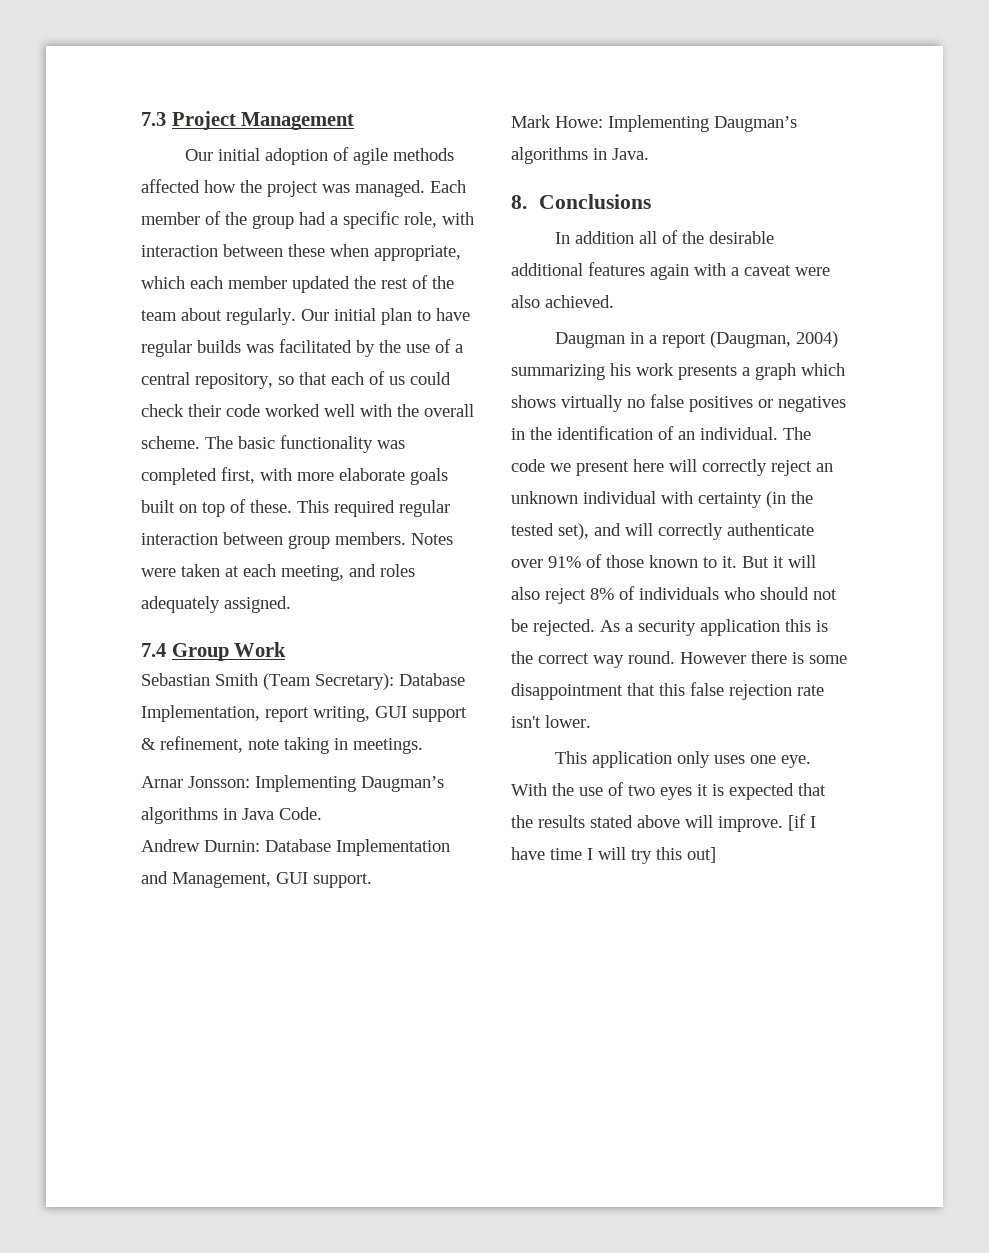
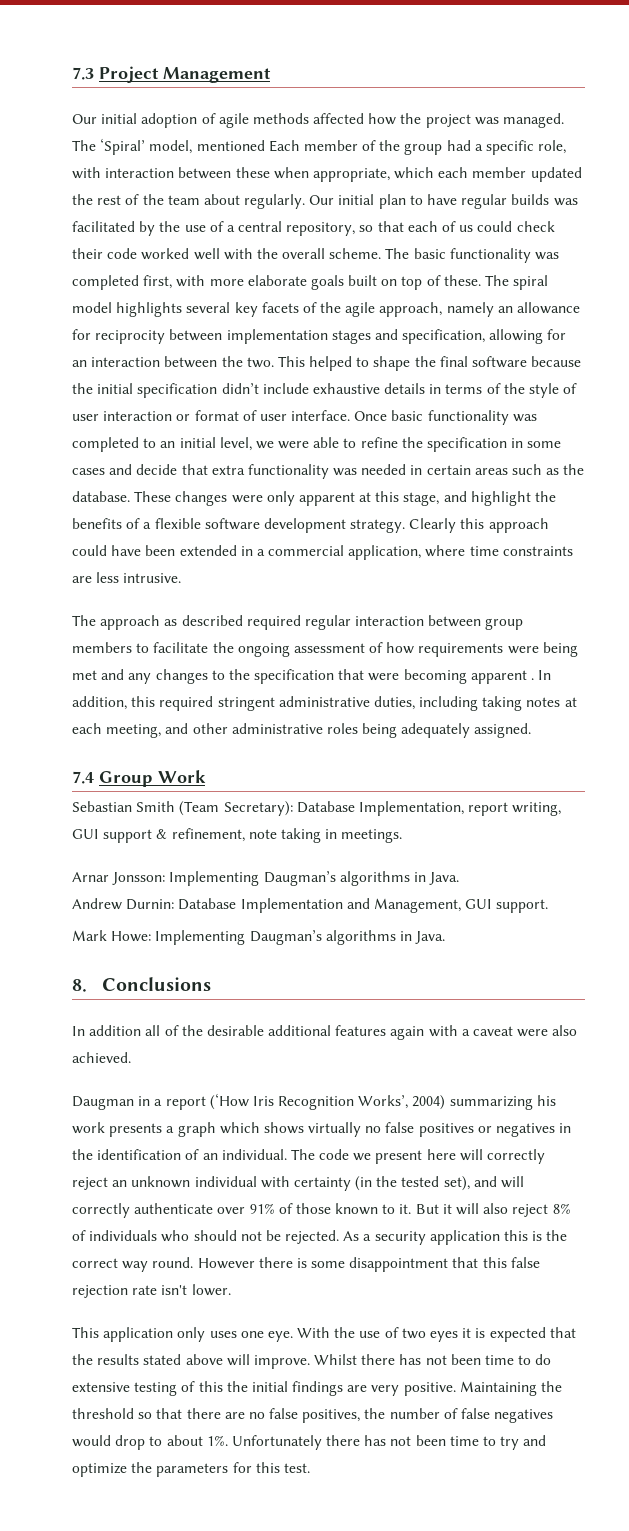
- Each member of the group had a specific role, with interaction between these when appropriate, which each member updated the rest of the team about regularly.
+ The ‘Spiral’ model, mentioned Each member of the group had a specific role, with interaction between these when appropriate, which each member updated the rest of the team about regularly.
- This required regular interaction between group members. Notes were taken at each meeting, and roles adequately assigned.
+ The spiral model highlights several key facets of the agile approach, namely an allowance for reciprocity between implementation stages and specification, allowing for an interaction between the two. This helped to shape the final software because the initial specification didn’t include exhaustive details in terms of the style of user interaction or format of user interface. Once basic functionality was completed to an initial level, we were able to refine the specification in some cases and decide that extra functionality was needed in certain areas such as the database. These changes were only apparent at this stage, and highlight the benefits of a flexible software development strategy. Clearly this approach could have been extended in a commercial application, where time constraints are less intrusive.
+ The approach as described required regular interaction between group members to facilitate the ongoing assessment of how requirements were being met and any changes to the specification that were becoming apparent . In addition, this required stringent administrative duties, including taking notes at each meeting, and other administrative roles being adequately assigned.
- Arnar Jonsson: Implementing Daugman’s algorithms in Java Code.
+ Arnar Jonsson: Implementing Daugman’s algorithms in Java.
- Daugman in a report (Daugman, 2004) summarizing his work presents a graph which shows virtually no false positives or negatives in the identification of an individual.
+ Daugman in a report (‘How Iris Recognition Works’, 2004) summarizing his work presents a graph which shows virtually no false positives or negatives in the identification of an individual.
- [if I have time I will try this out]
+ Whilst there has not been time to do extensive testing of this the initial findings are very positive. Maintaining the threshold so that there are no false positives, the number of false negatives would drop to about 1%. Unfortunately there has not been time to try and optimize the parameters for this test.

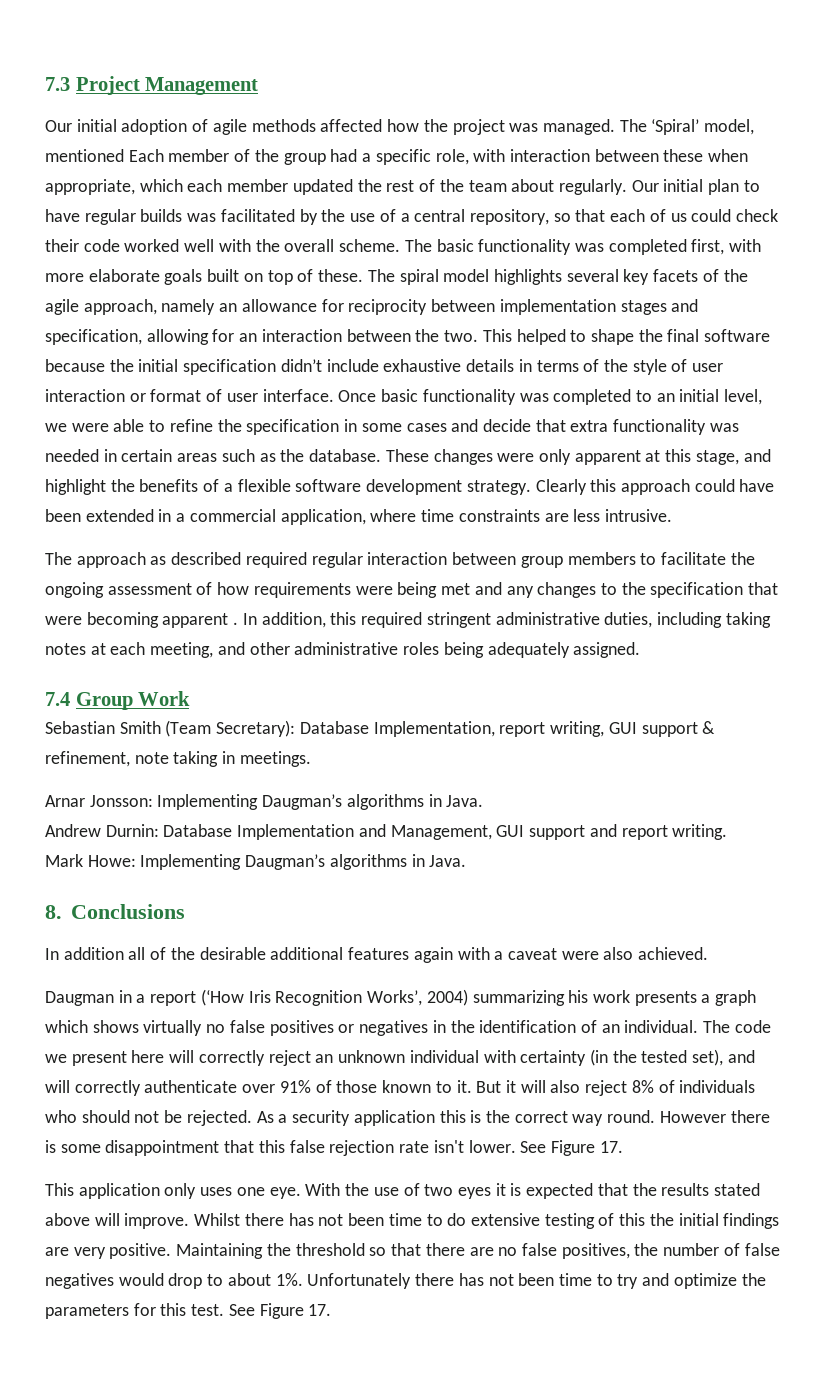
- Andrew Durnin: Database Implementation and Management, GUI support.
+ Andrew Durnin: Database Implementation and Management, GUI support and report writing.
- However there is some disappointment that this false rejection rate isn't lower.
+ However there is some disappointment that this false rejection rate isn't lower. See Figure 17.
- Unfortunately there has not been time to try and optimize the parameters for this test.
+ Unfortunately there has not been time to try and optimize the parameters for this test. See Figure 17.

